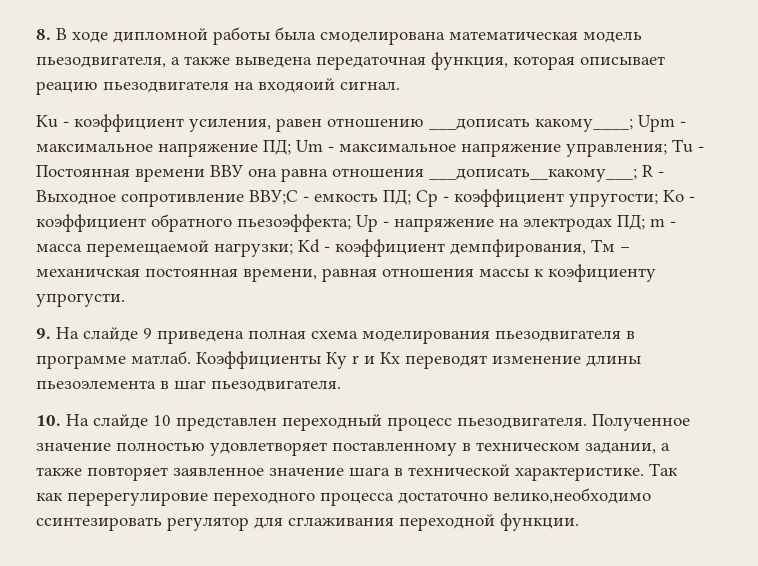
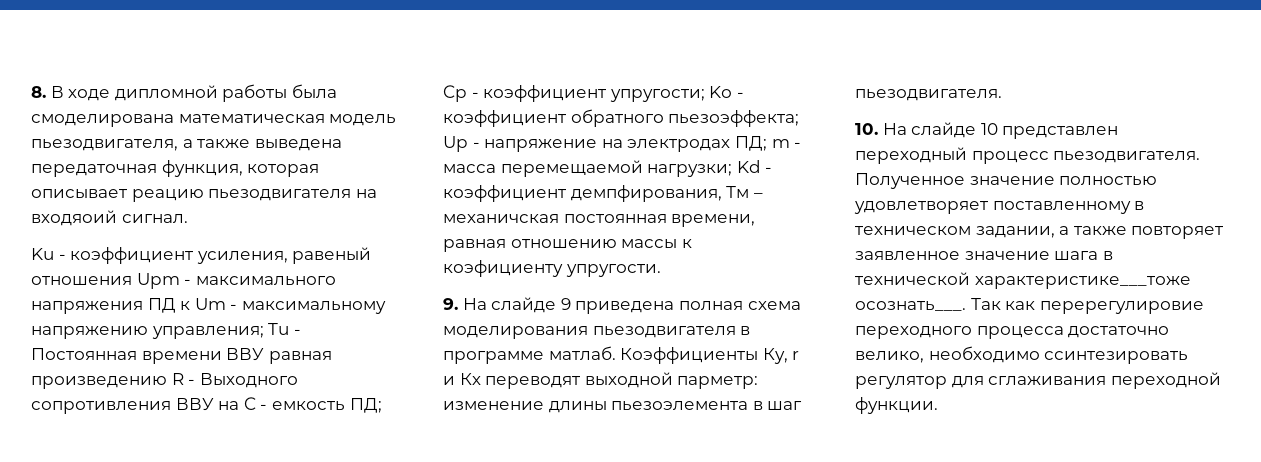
- Ku - коэффициент усиления, равен отношению ___дописать какому____; Upm - максимальное напряжение ПД; Um - максимальное напряжение управления; Tu - Постоянная времени ВВУ она равна отношения ___дописать__какому___; R - Выходное сопротивление ВВУ;C - емкость ПД; Cp - коэффициент упругости; Kо - коэффициент обратного пьезоэффекта; Up - напряжение на электродах ПД; m - масса перемещаемой нагрузки; Kd - коэффициент демпфирования, Тм – механичская постоянная времени, равная отношения массы к коэфициенту упрогусти.
+ Ku - коэффициент усиления, равеный отношения Upm - максимального напряжения ПД к Um - максимальному напряжению управления; Tu - Постоянная времени ВВУ равная произведению R - Выходного сопротивления ВВУ на C - емкость ПД; Cp - коэффициент упругости; Kо - коэффициент обратного пьезоэффекта; Up - напряжение на электродах ПД; m - масса перемещаемой нагрузки; Kd - коэффициент демпфирования, Тм – механичская постоянная времени, равная отношению массы к коэфициенту упругости.
- Коэффициенты Ку r и Кх переводят изменение длины пьезоэлемента в шаг пьезодвигателя.
+ Коэффициенты Ку, r и Кх переводят выходной парметр: изменение длины пьезоэлемента в шаг пьезодвигателя.
- Полученное значение полностью удовлетворяет поставленному в техническом задании, а также повторяет заявленное значение шага в технической характеристике.
+ Полученное значение полностью удовлетворяет поставленному в техническом задании, а также повторяет заявленное значение шага в технической характеристике___тоже осознать___.
- Так как перерегулировие переходного процесса достаточно велико,необходимо ссинтезировать регулятор для сглаживания переходной функции.
+ Так как перерегулировие переходного процесса достаточно велико, необходимо ссинтезировать регулятор для сглаживания переходной функции.

